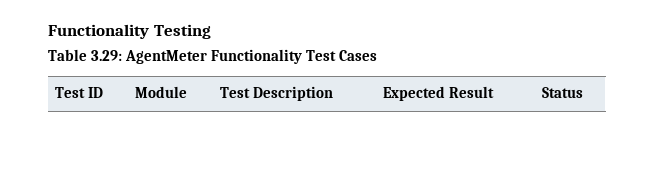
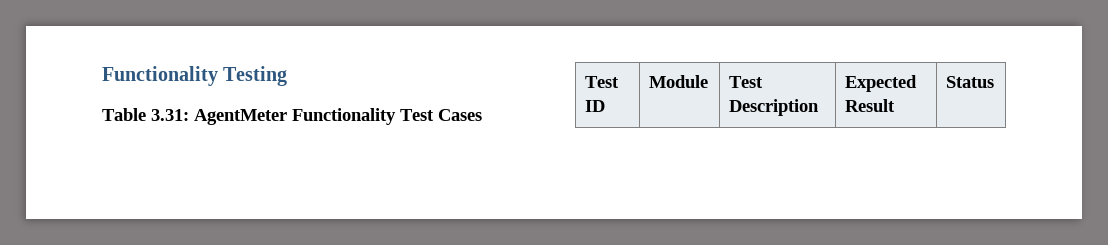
- Table 3.29: AgentMeter Functionality Test Cases
+ Table 3.31: AgentMeter Functionality Test Cases

